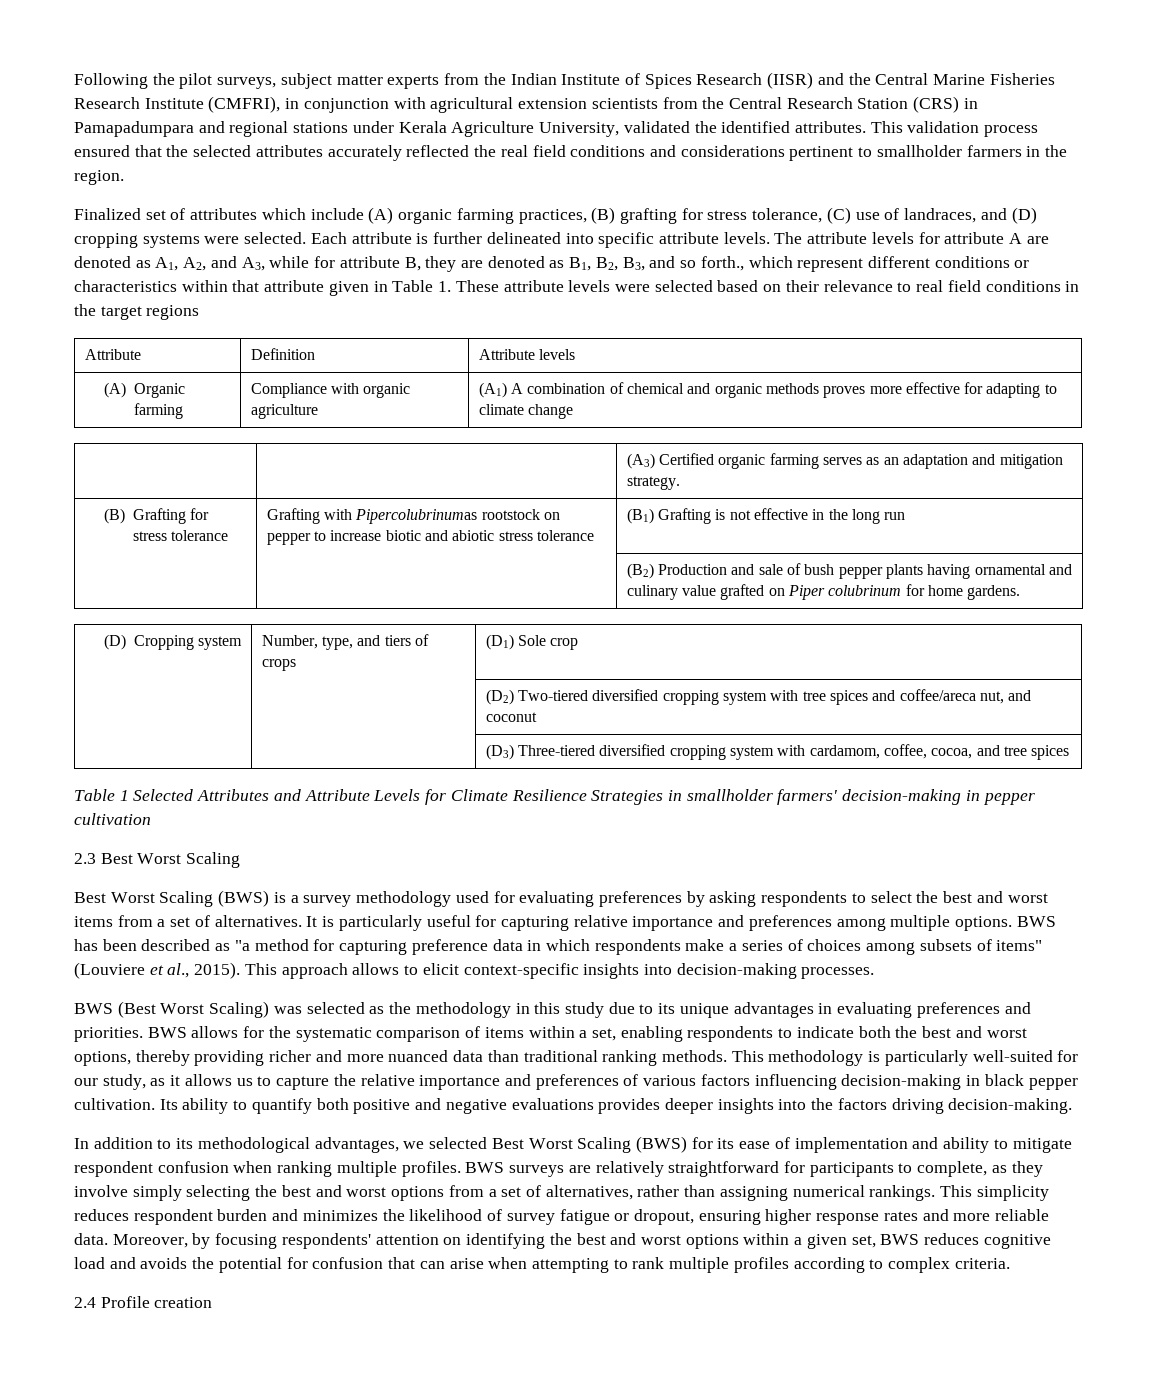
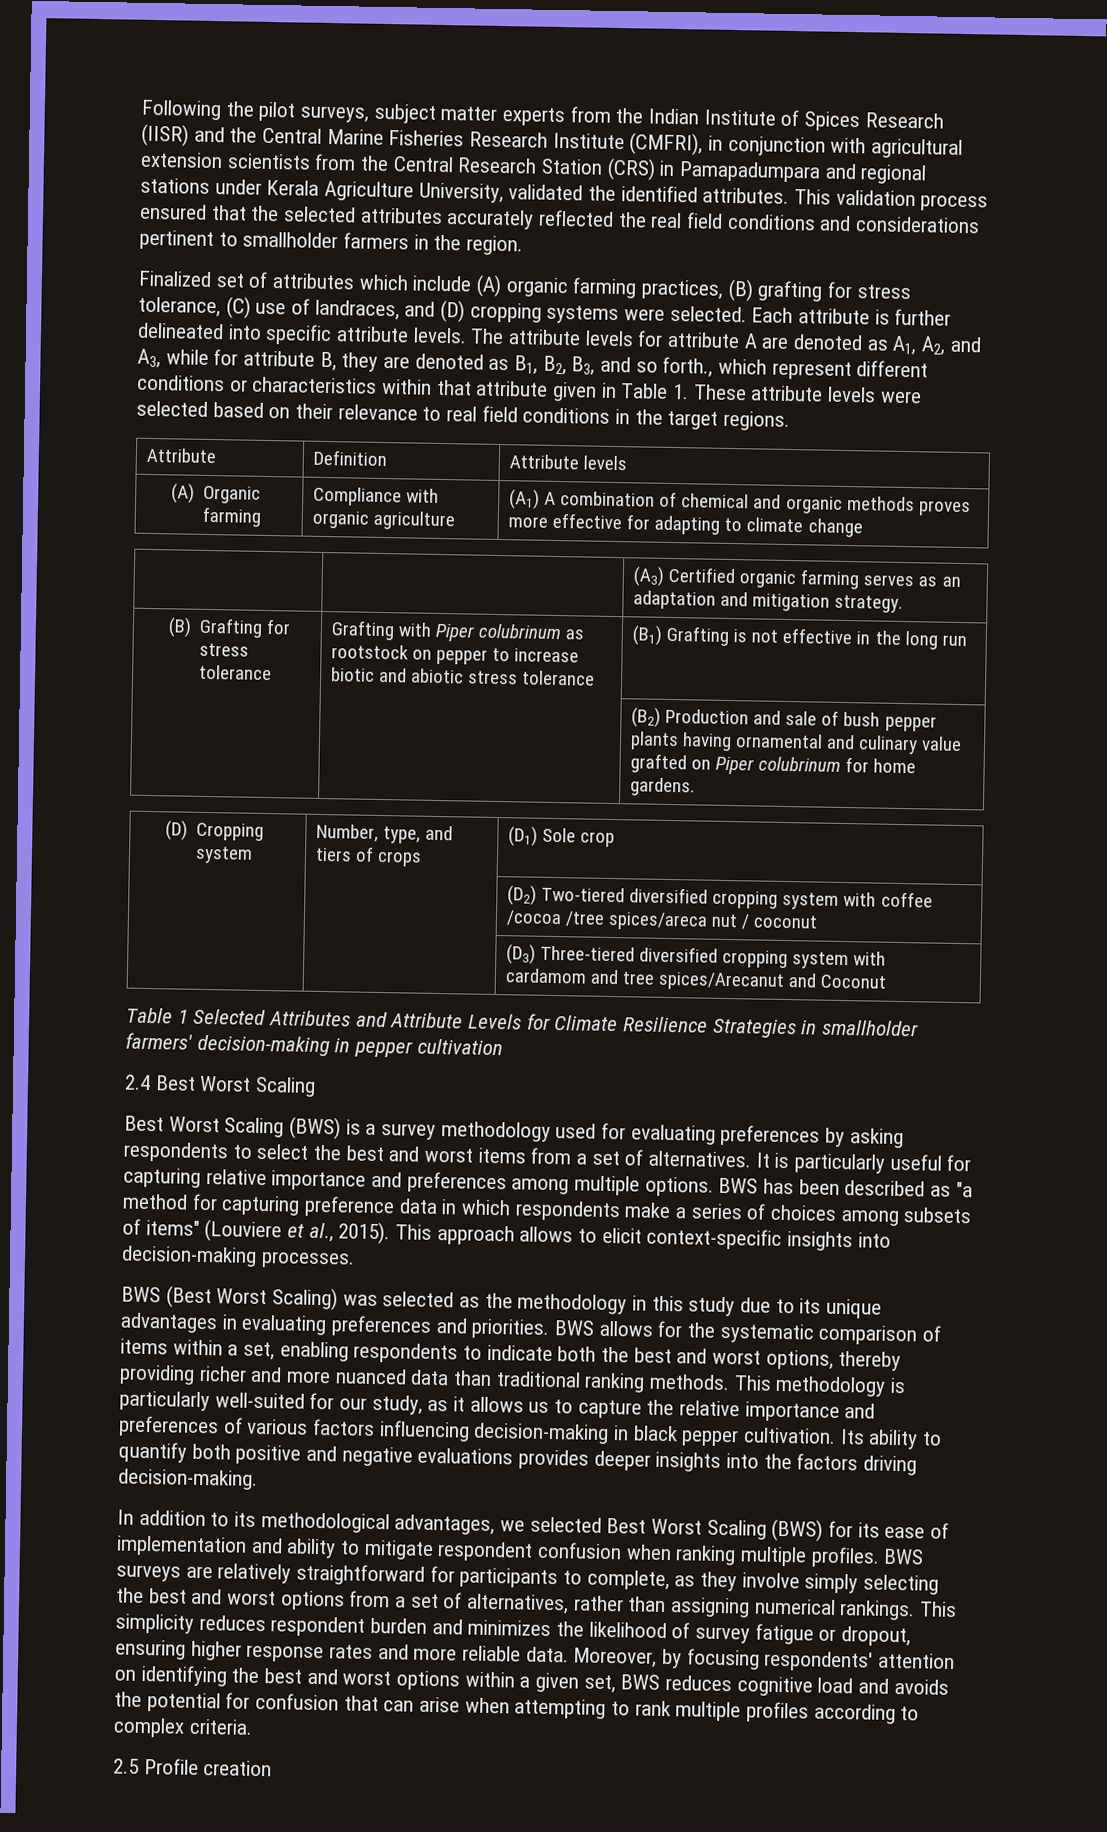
- The attribute levels for attribute A are denoted as A1, A2, and A3, while for attribute B, they are denoted as B1, B2, B3, and so forth., which represent different conditions or characteristics within that attribute given in Table 1. These attribute levels were selected based on their relevance to real field conditions in the target regions
+ The attribute levels for attribute A are denoted as A1, A2, and A3, while for attribute B, they are denoted as B1, B2, B3, and so forth., which represent different conditions or characteristics within that attribute given in Table 1. These attribute levels were selected based on their relevance to real field conditions in the target regions.
- (B) Grafting for stress tolerance | Grafting with Pipercolubrinumas rootstock on pepper to increase biotic and abiotic stress tolerance | (B1) Grafting is not effective in the long run
+ (B) Grafting for stress tolerance | Grafting with Piper colubrinum as rootstock on pepper to increase biotic and abiotic stress tolerance | (B1) Grafting is not effective in the long run
- | | (D2) Two-tiered diversified cropping system with tree spices and coffee/areca nut, and coconut
+ | | (D2) Two-tiered diversified cropping system with coffee /cocoa /tree spices/areca nut / coconut
- | | (D3) Three-tiered diversified cropping system with cardamom, coffee, cocoa, and tree spices
+ | | (D3) Three-tiered diversified cropping system with cardamom and tree spices/Arecanut and Coconut
- 2.3 Best Worst Scaling
+ 2.4 Best Worst Scaling
- 2.4 Profile creation
+ 2.5 Profile creation

